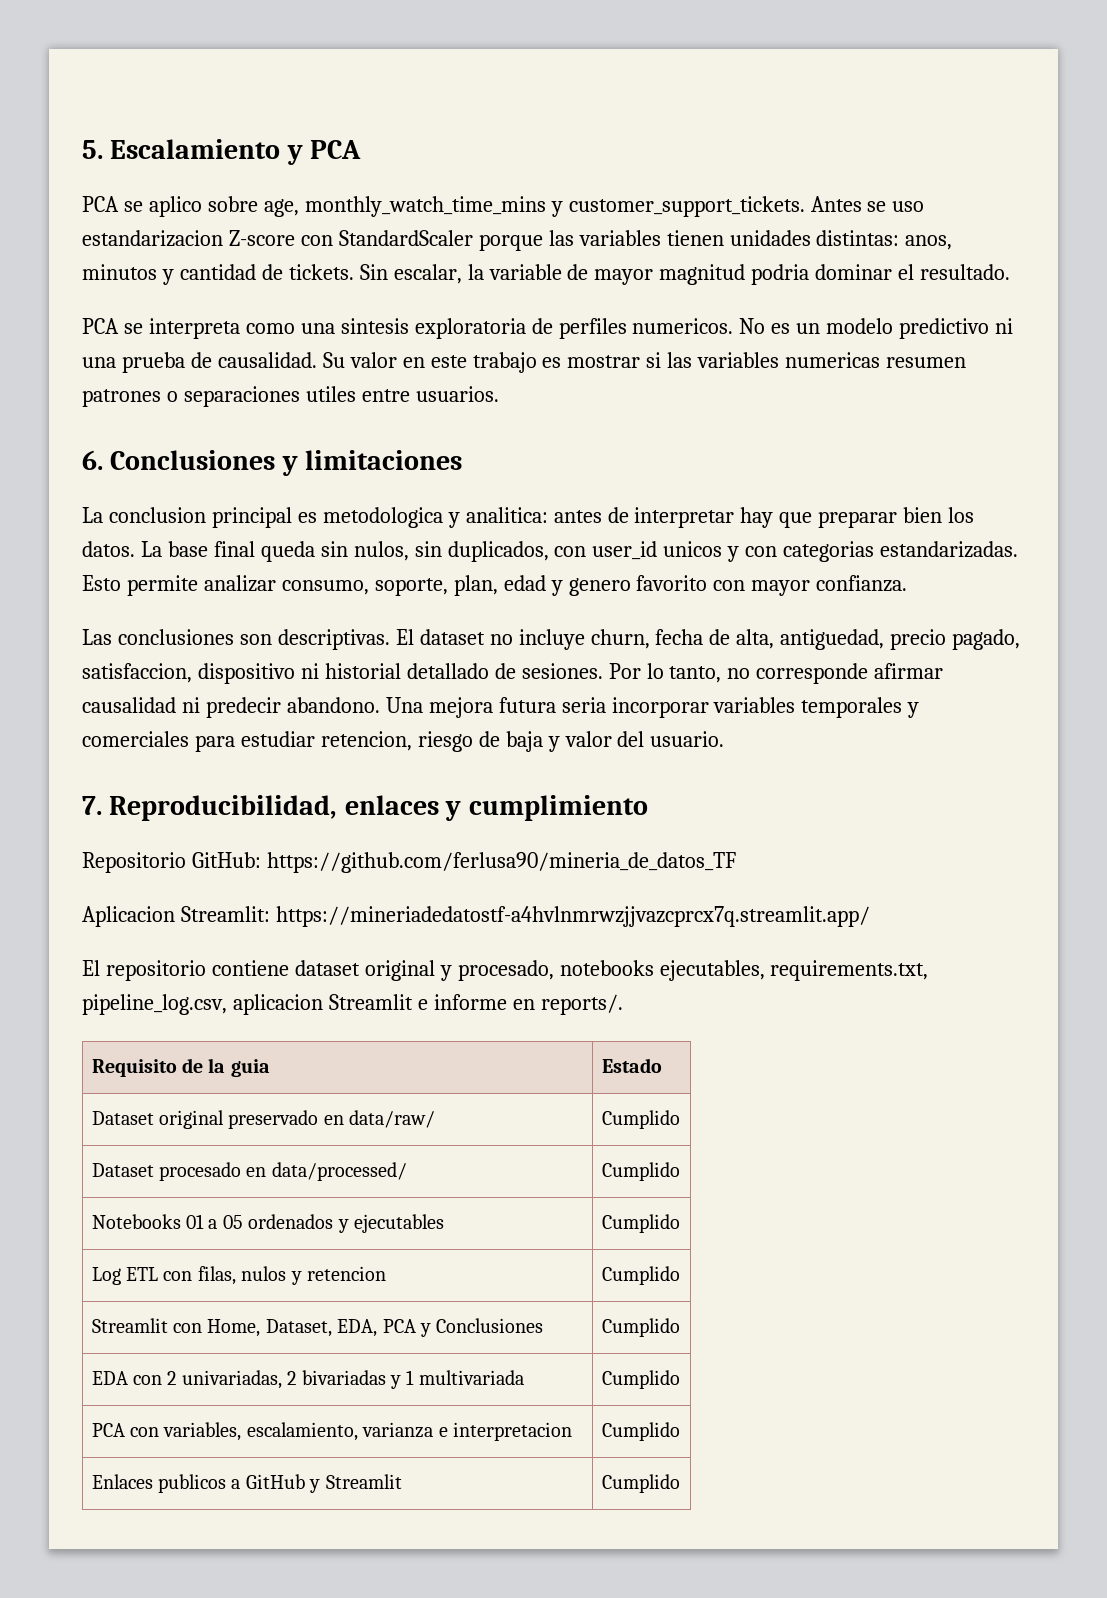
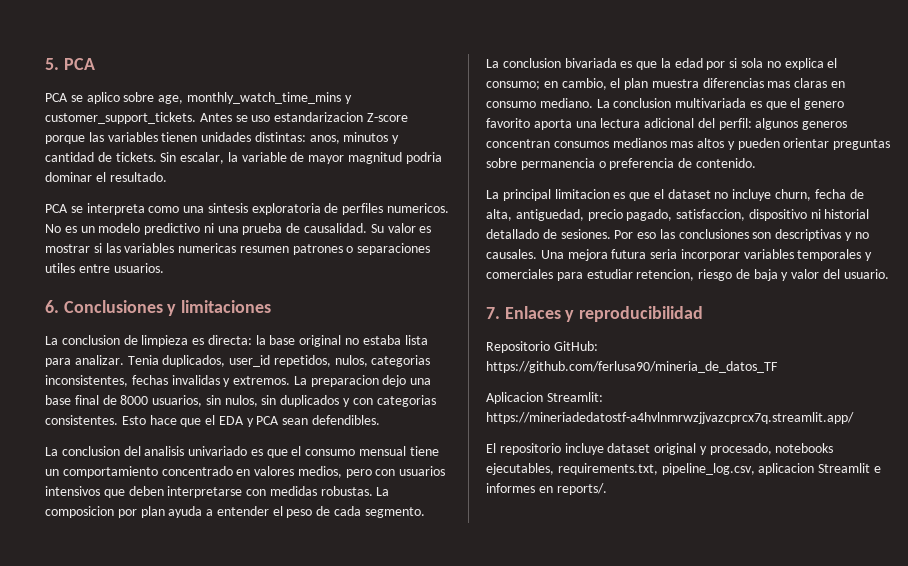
- 5. Escalamiento y PCA
+ 5. PCA
- Antes se uso estandarizacion Z-score con StandardScaler porque las variables tienen unidades distintas: anos, minutos y cantidad de tickets.
+ Antes se uso estandarizacion Z-score porque las variables tienen unidades distintas: anos, minutos y cantidad de tickets.
- Su valor en este trabajo es mostrar si las variables numericas resumen patrones o separaciones utiles entre usuarios.
+ Su valor es mostrar si las variables numericas resumen patrones o separaciones utiles entre usuarios.
- La conclusion principal es metodologica y analitica: antes de interpretar hay que preparar bien los datos. La base final queda sin nulos, sin duplicados, con user_id unicos y con categorias estandarizadas. Esto permite analizar consumo, soporte, plan, edad y genero favorito con mayor confianza.
- Las conclusiones son descriptivas. El dataset no incluye churn, fecha de alta, antiguedad, precio pagado, satisfaccion, dispositivo ni historial detallado de sesiones.
+ La conclusion de limpieza es directa: la base original no estaba lista para analizar. Tenia duplicados, user_id repetidos, nulos, categorias inconsistentes, fechas invalidas y extremos. La preparacion dejo una base final de 8000 usuarios, sin nulos, sin duplicados y con categorias consistentes. Esto hace que el EDA y PCA sean defendibles.
+ La conclusion del analisis univariado es que el consumo mensual tiene un comportamiento concentrado en valores medios, pero con usuarios intensivos que deben interpretarse con medidas robustas. La composicion por plan ayuda a entender el peso de cada segmento.
+ La conclusion bivariada es que la edad por si sola no explica el consumo; en cambio, el plan muestra diferencias mas claras en consumo mediano. La conclusion multivariada es que el genero favorito aporta una lectura adicional del perfil: algunos generos concentran consumos medianos mas altos y pueden orientar preguntas sobre permanencia o preferencia de contenido.
+ La principal limitacion es que el dataset no incluye churn, fecha de alta, antiguedad, precio pagado, satisfaccion, dispositivo ni historial detallado de sesiones.
- Por lo tanto, no corresponde afirmar causalidad ni predecir abandono.
+ Por eso las conclusiones son descriptivas y no causales.
- 7. Reproducibilidad, enlaces y cumplimiento
+ 7. Enlaces y reproducibilidad
- El repositorio contiene dataset original y procesado, notebooks ejecutables, requirements.txt, pipeline_log.csv, aplicacion Streamlit e informe en reports/.
+ El repositorio incluye dataset original y procesado, notebooks ejecutables, requirements.txt, pipeline_log.csv, aplicacion Streamlit e informes en reports/.
- Requisito de la guia | Estado
- Dataset original preservado en data/raw/ | Cumplido
- Dataset procesado en data/processed/ | Cumplido
- Notebooks 01 a 05 ordenados y ejecutables | Cumplido
- Log ETL con filas, nulos y retencion | Cumplido
- Streamlit con Home, Dataset, EDA, PCA y Conclusiones | Cumplido
- EDA con 2 univariadas, 2 bivariadas y 1 multivariada | Cumplido
- PCA con variables, escalamiento, varianza e interpretacion | Cumplido
- Enlaces publicos a GitHub y Streamlit | Cumplido

